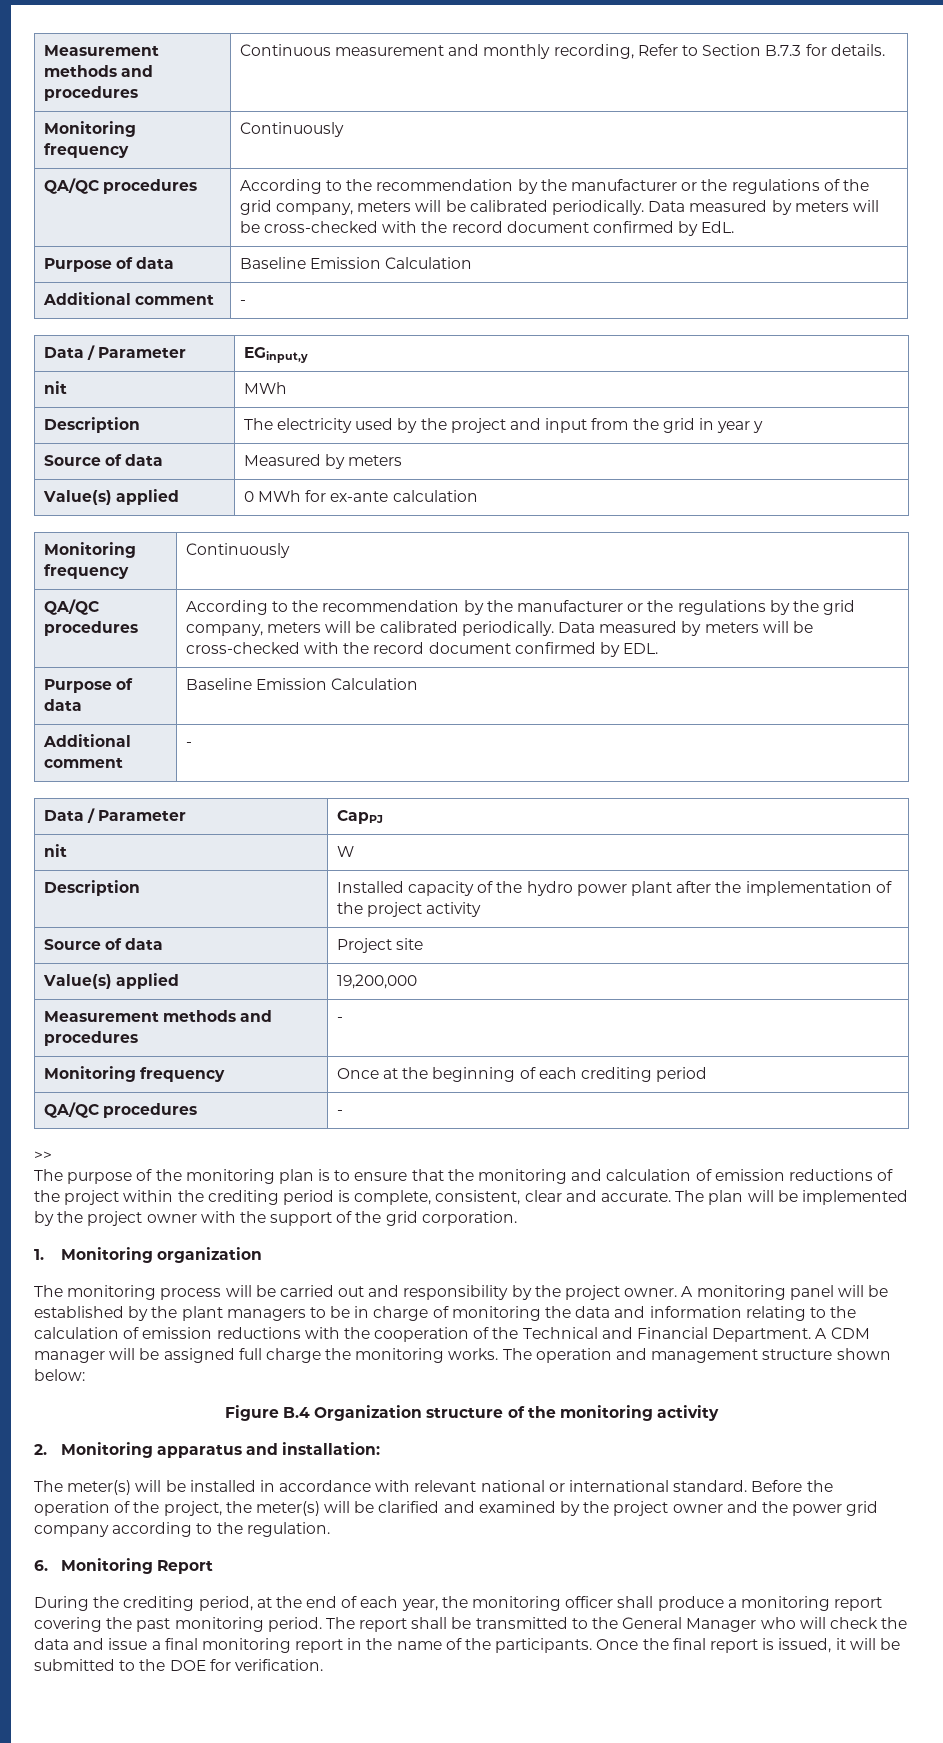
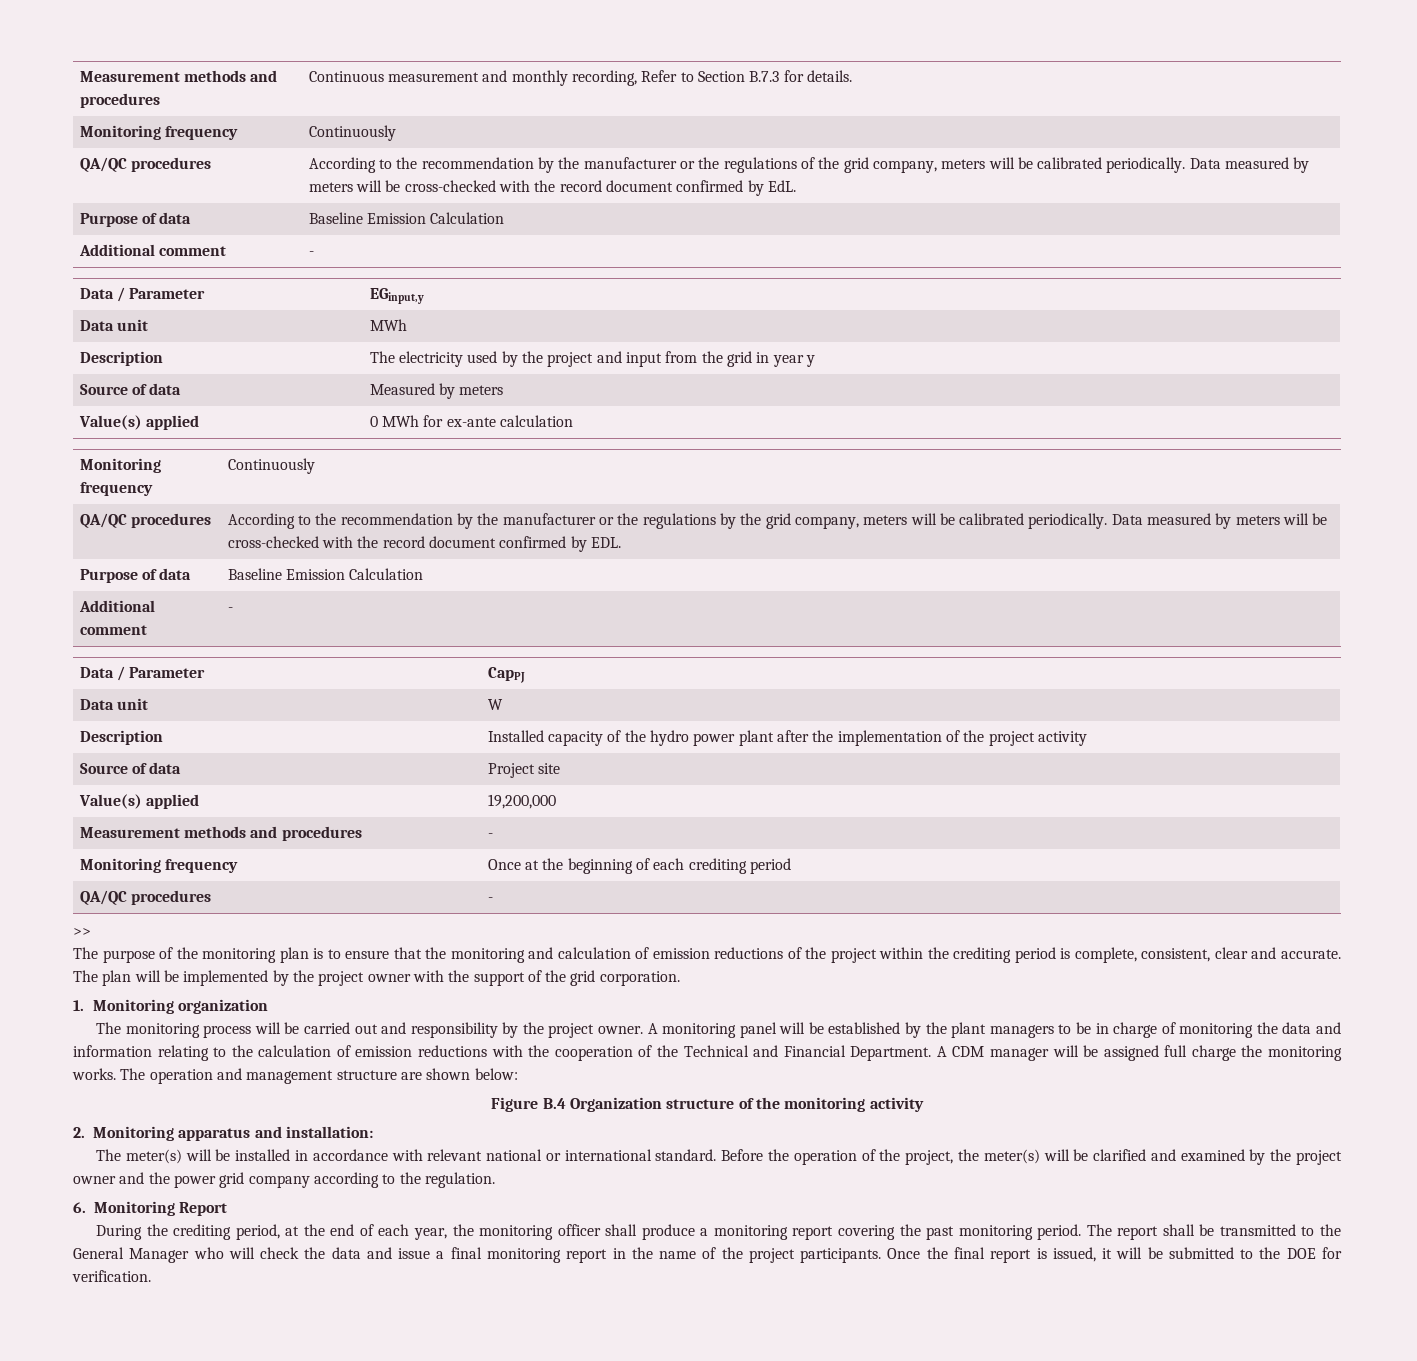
- nit | MWh
+ Data unit | MWh
- nit | W
+ Data unit | W
- The operation and management structure shown below:
+ The operation and management structure are shown below:
- The report shall be transmitted to the General Manager who will check the data and issue a final monitoring report in the name of the participants.
+ The report shall be transmitted to the General Manager who will check the data and issue a final monitoring report in the name of the project participants.

